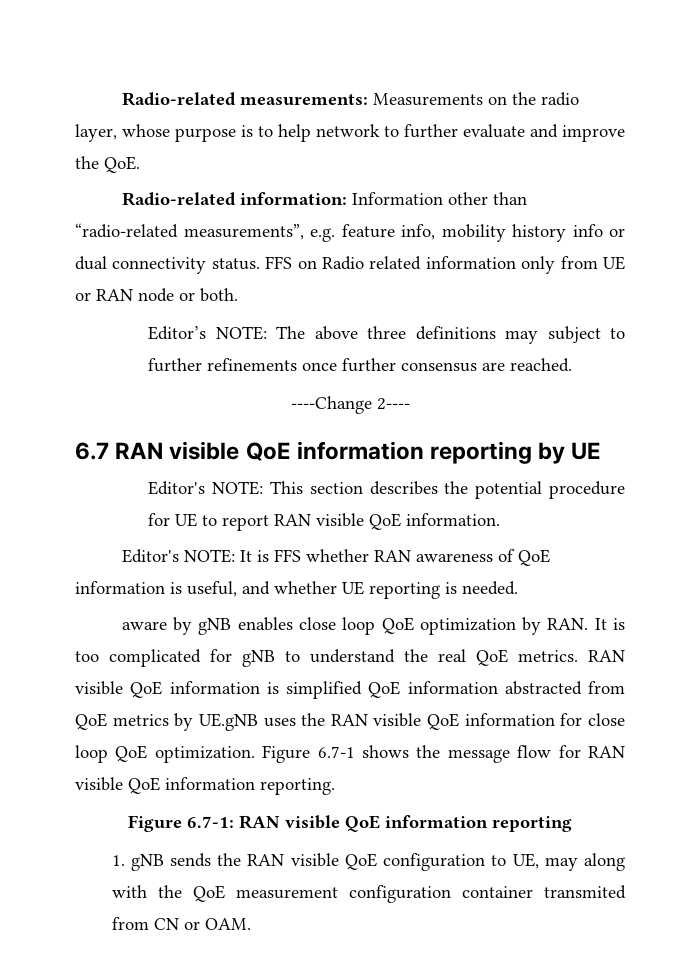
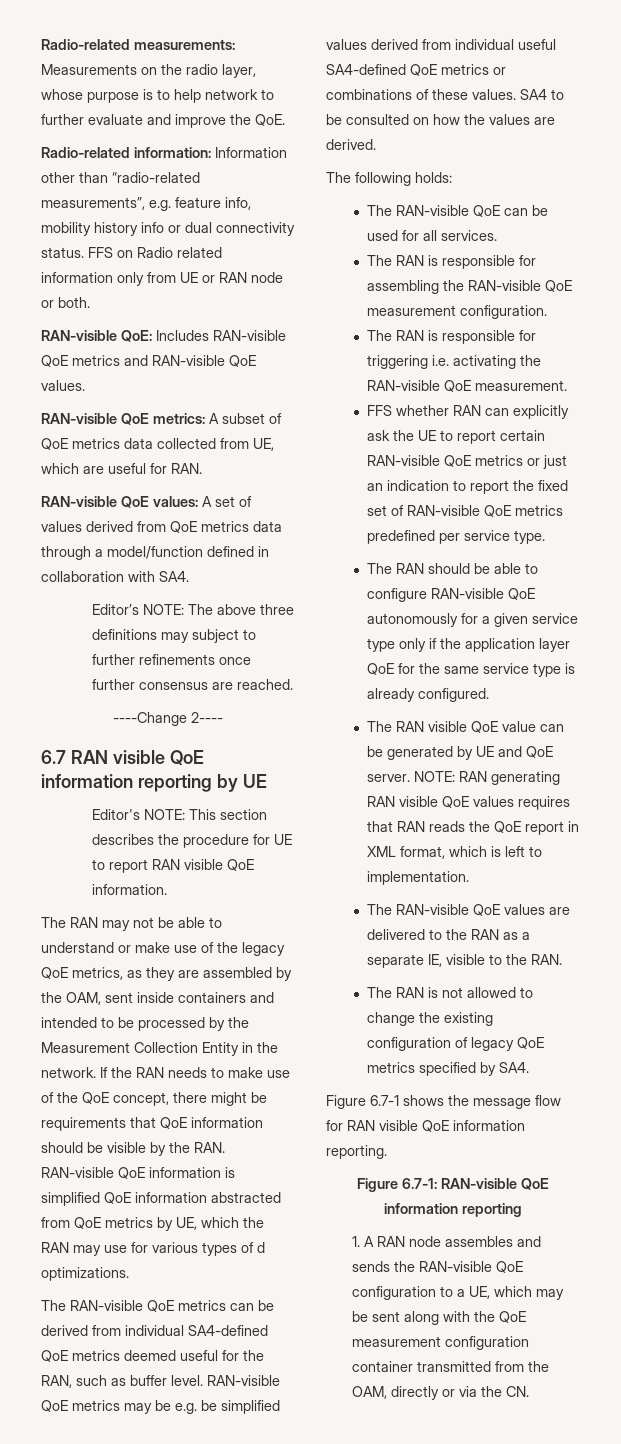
+ RAN-visible QoE: Includes RAN-visible QoE metrics and RAN-visible QoE values.
+ RAN-visible QoE metrics: A subset of QoE metrics data collected from UE, which are useful for RAN.
+ RAN-visible QoE values: A set of values derived from QoE metrics data through a model/function defined in collaboration with SA4.
- Editor's NOTE: This section describes the potential procedure for UE to report RAN visible QoE information.
+ Editor's NOTE: This section describes the procedure for UE to report RAN visible QoE information.
- Editor's NOTE: It is FFS whether RAN awareness of QoE information is useful, and whether UE reporting is needed.
- aware by gNB enables close loop QoE optimization by RAN. It is too complicated for gNB to understand the real QoE metrics. RAN visible QoE information is simplified QoE information abstracted from QoE metrics by UE.gNB uses the RAN visible QoE information for close loop QoE optimization. Figure 6.7-1 shows the message flow for RAN visible QoE information reporting.
+ The RAN may not be able to understand or make use of the legacy QoE metrics, as they are assembled by the OAM, sent inside containers and intended to be processed by the Measurement Collection Entity in the network. If the RAN needs to make use of the QoE concept, there might be requirements that QoE information should be visible by the RAN. RAN-visible QoE information is simplified QoE information abstracted from QoE metrics by UE, which the RAN may use for various types of d optimizations.
+ The RAN-visible QoE metrics can be derived from individual SA4-defined QoE metrics deemed useful for the RAN, such as buffer level. RAN-visible QoE metrics may be e.g. be simplified values derived from individual useful SA4-defined QoE metrics or combinations of these values. SA4 to be consulted on how the values are derived.
+ The following holds:
+ The RAN-visible QoE can be used for all services.
+ The RAN is responsible for assembling the RAN-visible QoE measurement configuration.
+ The RAN is responsible for triggering i.e. activating the RAN-visible QoE measurement.
+ FFS whether RAN can explicitly ask the UE to report certain RAN-visible QoE metrics or just an indication to report the fixed set of RAN-visible QoE metrics predefined per service type.
+ The RAN should be able to configure RAN-visible QoE autonomously for a given service type only if the application layer QoE for the same service type is already configured.
+ The RAN visible QoE value can be generated by UE and QoE server. NOTE: RAN generating RAN visible QoE values requires that RAN reads the QoE report in XML format, which is left to implementation.
+ The RAN-visible QoE values are delivered to the RAN as a separate IE, visible to the RAN.
+ The RAN is not allowed to change the existing configuration of legacy QoE metrics specified by SA4.
+ Figure 6.7-1 shows the message flow for RAN visible QoE information reporting.
- Figure 6.7-1: RAN visible QoE information reporting
+ Figure 6.7-1: RAN-visible QoE information reporting
- 1. gNB sends the RAN visible QoE configuration to UE, may along with the QoE measurement configuration container transmited from CN or OAM.
+ 1. A RAN node assembles and sends the RAN-visible QoE configuration to a UE, which may be sent along with the QoE measurement configuration container transmitted from the OAM, directly or via the CN.

